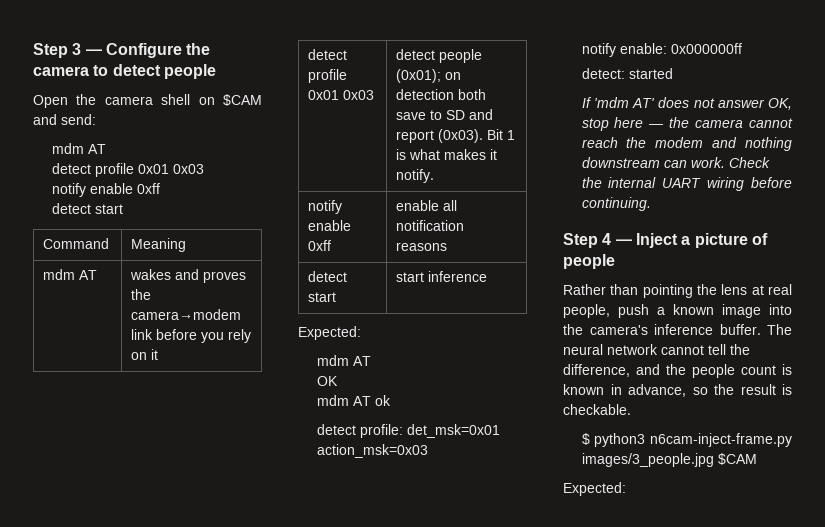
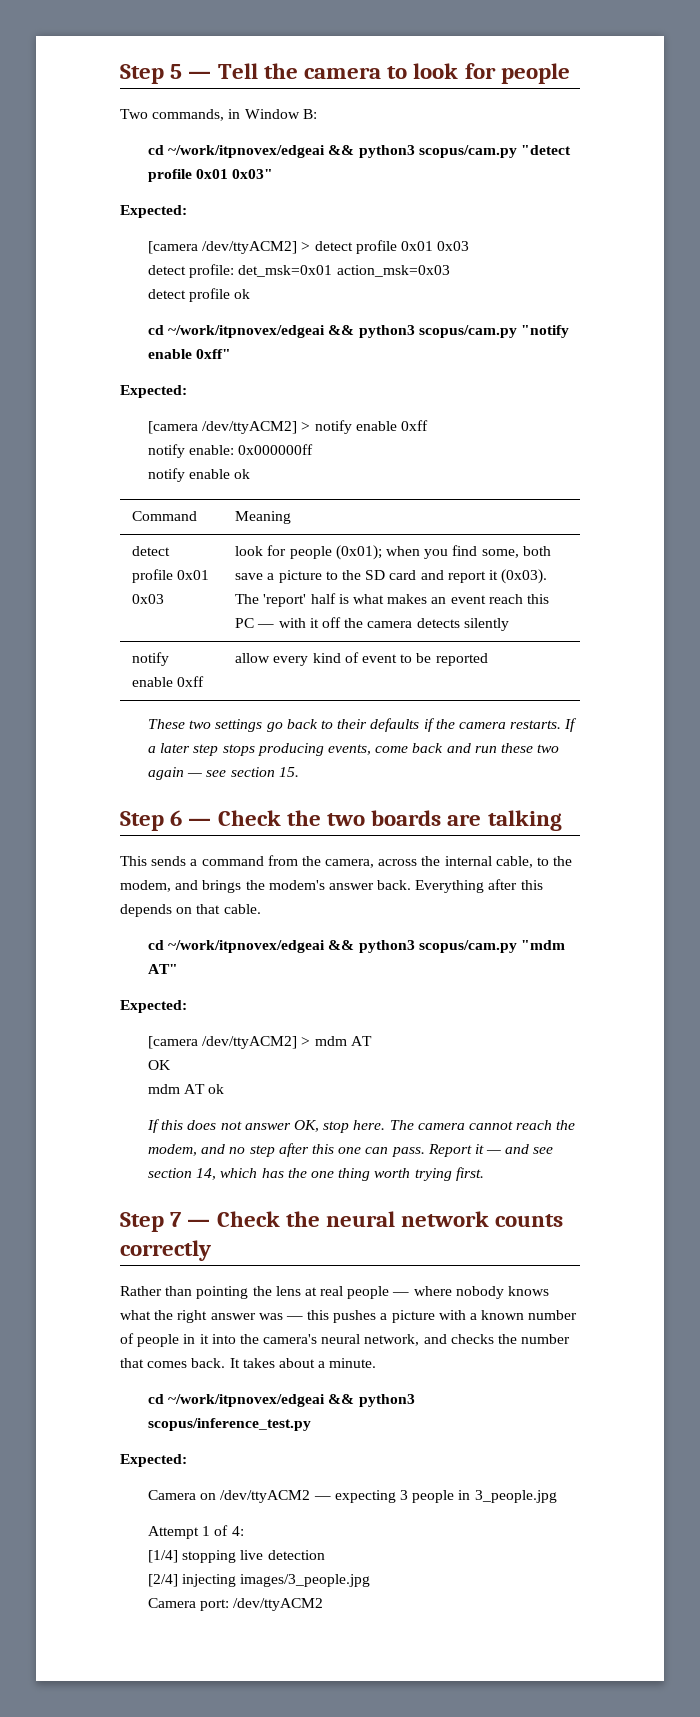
- Step 3 — Configure the camera to detect people
- Open the camera shell on $CAM and send:
- mdm AT
- detect profile 0x01 0x03
- notify enable 0xff
- detect start
+ Step 5 — Tell the camera to look for people
+ Two commands, in Window B:
+ cd ~/work/itpnovex/edgeai && python3 scopus/cam.py "detect profile 0x01 0x03"
+ Expected:
+ [camera /dev/ttyACM2] > detect profile 0x01 0x03
+ detect profile: det_msk=0x01 action_msk=0x03
+ detect profile ok
+ cd ~/work/itpnovex/edgeai && python3 scopus/cam.py "notify enable 0xff"
+ Expected:
+ [camera /dev/ttyACM2] > notify enable 0xff
+ notify enable: 0x000000ff
+ notify enable ok
  Command | Meaning
- mdm AT | wakes and proves the camera→modem link before you rely on it
- detect profile 0x01 0x03 | detect people (0x01); on detection both save to SD and report (0x03). Bit 1 is what makes it notify.
- notify enable 0xff | enable all notification reasons
- detect start | start inference
+ detect profile 0x01 0x03 | look for people (0x01); when you find some, both save a picture to the SD card and report it (0x03). The 'report' half is what makes an event reach this PC — with it off the camera detects silently
+ notify enable 0xff | allow every kind of event to be reported
+ These two settings go back to their defaults if the camera restarts. If a later step stops producing events, come back and run these two again — see section 15.
+ Step 6 — Check the two boards are talking
+ This sends a command from the camera, across the internal cable, to the modem, and brings the modem's answer back. Everything after this depends on that cable.
+ cd ~/work/itpnovex/edgeai && python3 scopus/cam.py "mdm AT"
  Expected:
- mdm AT
+ [camera /dev/ttyACM2] > mdm AT
- detect profile: det_msk=0x01 action_msk=0x03
- notify enable: 0x000000ff
- detect: started
- If 'mdm AT' does not answer OK, stop here — the camera cannot reach the modem and nothing downstream can work. Check the internal UART wiring before continuing.
- Step 4 — Inject a picture of people
+ If this does not answer OK, stop here. The camera cannot reach the modem, and no step after this one can pass. Report it — and see section 14, which has the one thing worth trying first.
+ Step 7 — Check the neural network counts correctly
- Rather than pointing the lens at real people, push a known image into the camera's inference buffer. The neural network cannot tell the difference, and the people count is known in advance, so the result is checkable.
- $ python3 n6cam-inject-frame.py images/3_people.jpg $CAM
+ Rather than pointing the lens at real people — where nobody knows what the right answer was — this pushes a picture with a known number of people in it into the camera's neural network, and checks the number that comes back. It takes about a minute.
+ cd ~/work/itpnovex/edgeai && python3 scopus/inference_test.py
  Expected:
+ Camera on /dev/ttyACM2 — expecting 3 people in 3_people.jpg
+ Attempt 1 of 4:
+ [1/4] stopping live detection
+ [2/4] injecting images/3_people.jpg
+ Camera port: /dev/ttyACM2

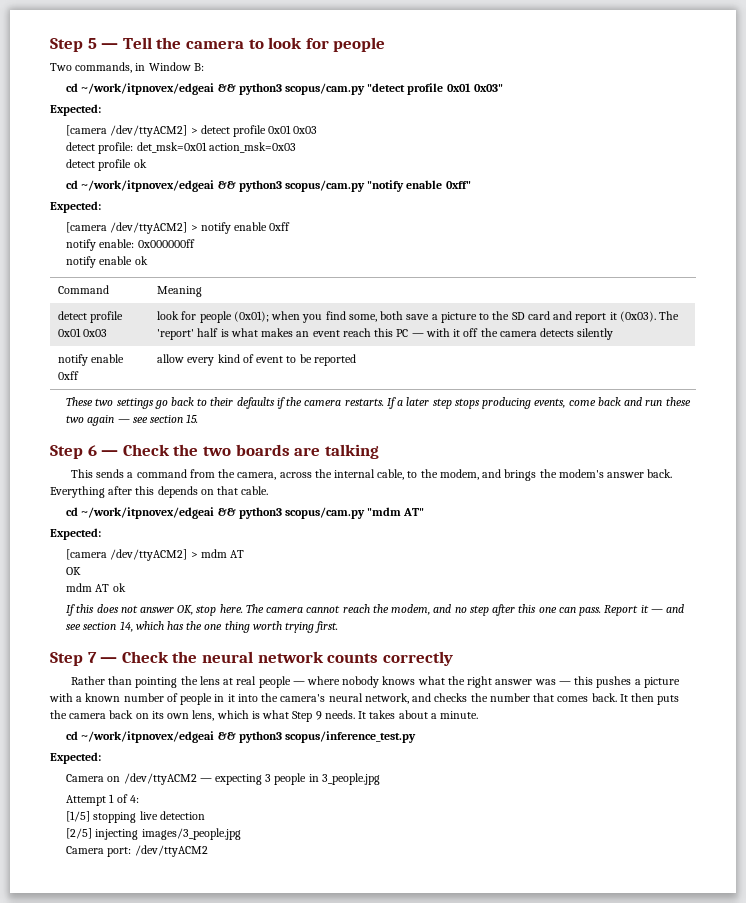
- It takes about a minute.
+ It then puts the camera back on its own lens, which is what Step 9 needs. It takes about a minute.
- [1/4] stopping live detection
+ [1/5] stopping live detection
- [2/4] injecting images/3_people.jpg
+ [2/5] injecting images/3_people.jpg

